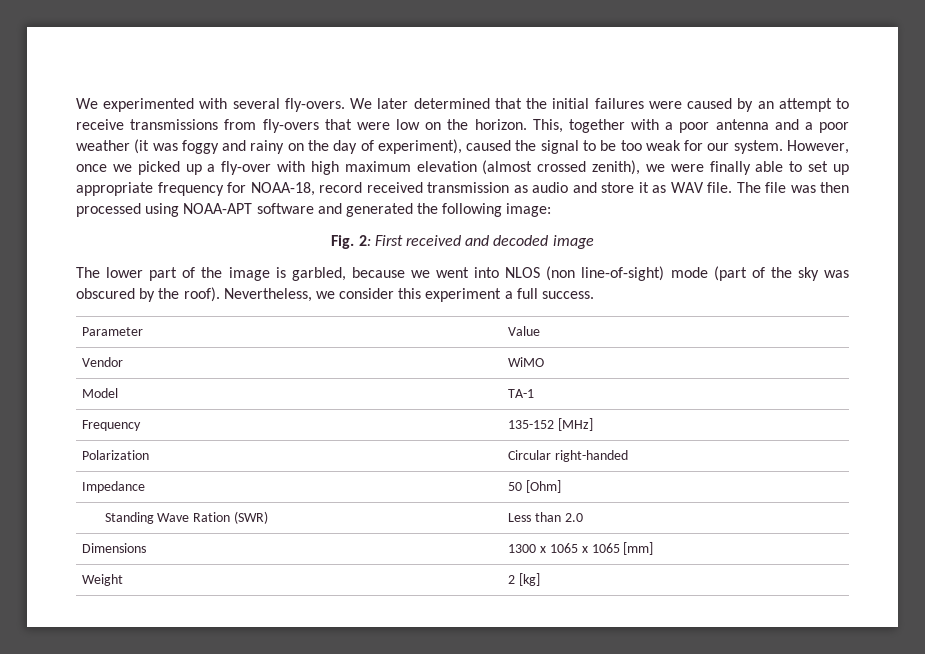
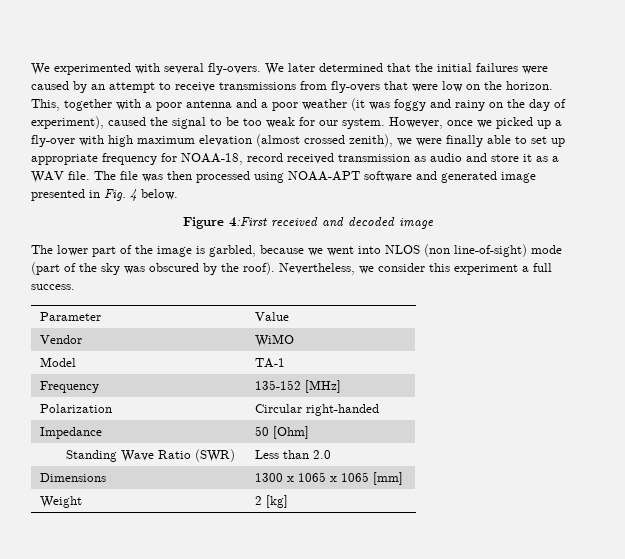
- However, once we picked up a fly-over with high maximum elevation (almost crossed zenith), we were finally able to set up appropriate frequency for NOAA-18, record received transmission as audio and store it as WAV file.
+ However, once we picked up a fly-over with high maximum elevation (almost crossed zenith), we were finally able to set up appropriate frequency for NOAA-18, record received transmission as audio and store it as a WAV file.
- The file was then processed using NOAA-APT software and generated the following image:
- Fig. 2: First received and decoded image
+ The file was then processed using NOAA-APT software and generated image presented in Fig. 4 below.
+ Figure 4:First received and decoded image
- Standing Wave Ration (SWR) | Less than 2.0
+ Standing Wave Ratio (SWR) | Less than 2.0

